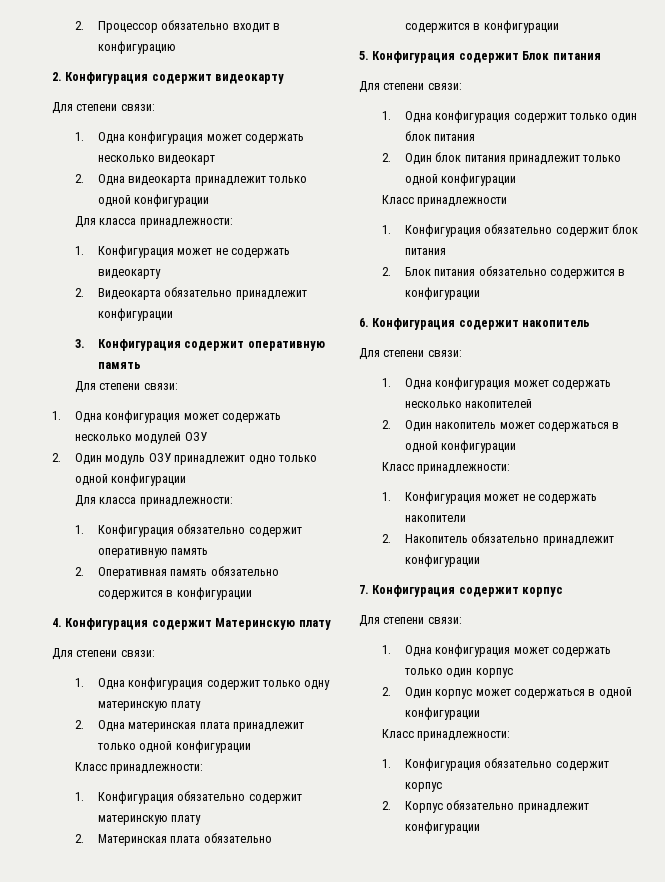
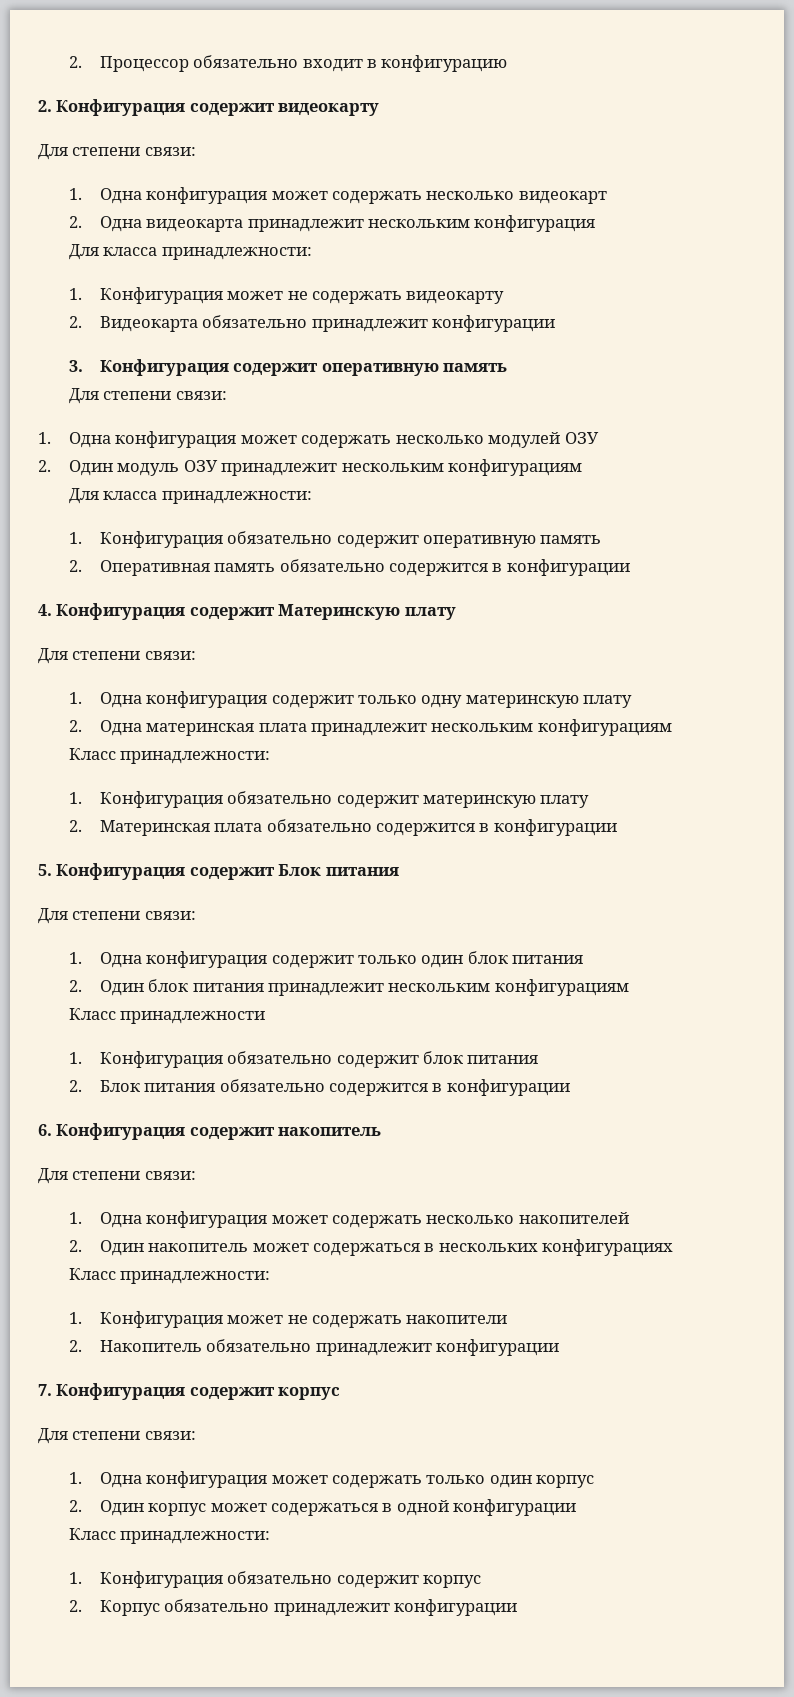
- 2. Одна видеокарта принадлежит только одной конфигурации
+ 2. Одна видеокарта принадлежит нескольким конфигурация
- 2. Один модуль ОЗУ принадлежит одно только одной конфигурации
+ 2. Один модуль ОЗУ принадлежит нескольким конфигурациям
- 2. Одна материнская плата принадлежит только одной конфигурации
+ 2. Одна материнская плата принадлежит нескольким конфигурациям
- 2. Один блок питания принадлежит только одной конфигурации
+ 2. Один блок питания принадлежит нескольким конфигурациям
- 2. Один накопитель может содержаться в одной конфигурации
+ 2. Один накопитель может содержаться в нескольких конфигурациях

